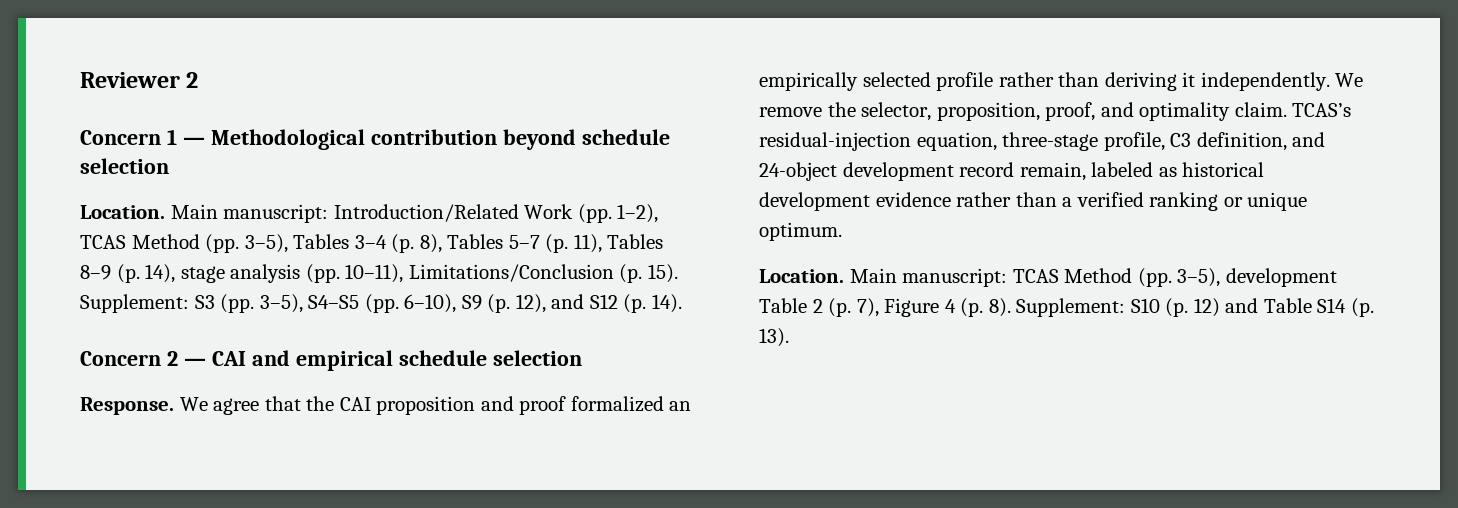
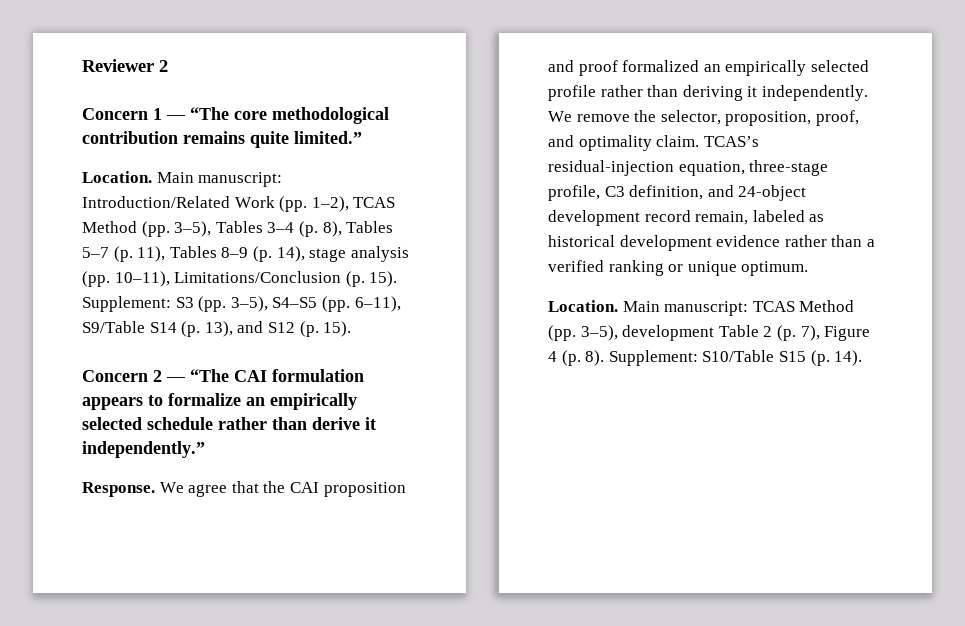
- Concern 1 — Methodological contribution beyond schedule selection
+ Concern 1 — “The core methodological contribution remains quite limited.”
- Supplement: S3 (pp. 3–5), S4–S5 (pp. 6–10), S9 (p. 12), and S12 (p. 14).
+ Supplement: S3 (pp. 3–5), S4–S5 (pp. 6–11), S9/Table S14 (p. 13), and S12 (p. 15).
- Concern 2 — CAI and empirical schedule selection
+ Concern 2 — “The CAI formulation appears to formalize an empirically selected schedule rather than derive it independently.”
- Supplement: S10 (p. 12) and Table S14 (p. 13).
+ Supplement: S10/Table S15 (p. 14).

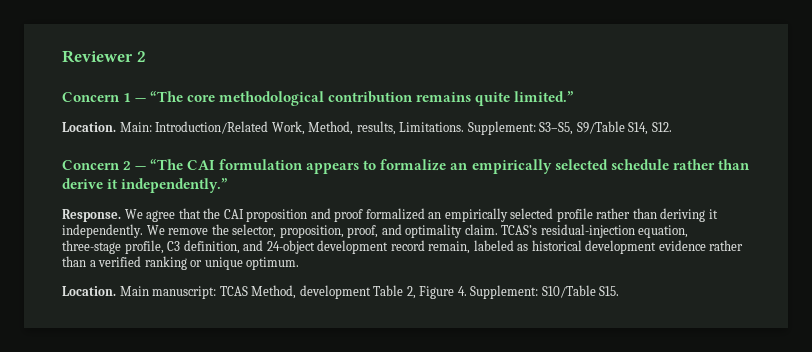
- Main manuscript: Introduction/Related Work (pp. 1–2), TCAS Method (pp. 3–5), Tables 3–4 (p. 8), Tables 5–7 (p. 11), Tables 8–9 (p. 14), stage analysis (pp. 10–11), Limitations/Conclusion (p. 15). Supplement: S3 (pp. 3–5), S4–S5 (pp. 6–11), S9/Table S14 (p. 13), and S12 (p. 15).
+ Main: Introduction/Related Work, Method, results, Limitations. Supplement: S3–S5, S9/Table S14, S12.
- Main manuscript: TCAS Method (pp. 3–5), development Table 2 (p. 7), Figure 4 (p. 8). Supplement: S10/Table S15 (p. 14).
+ Main manuscript: TCAS Method, development Table 2, Figure 4. Supplement: S10/Table S15.

